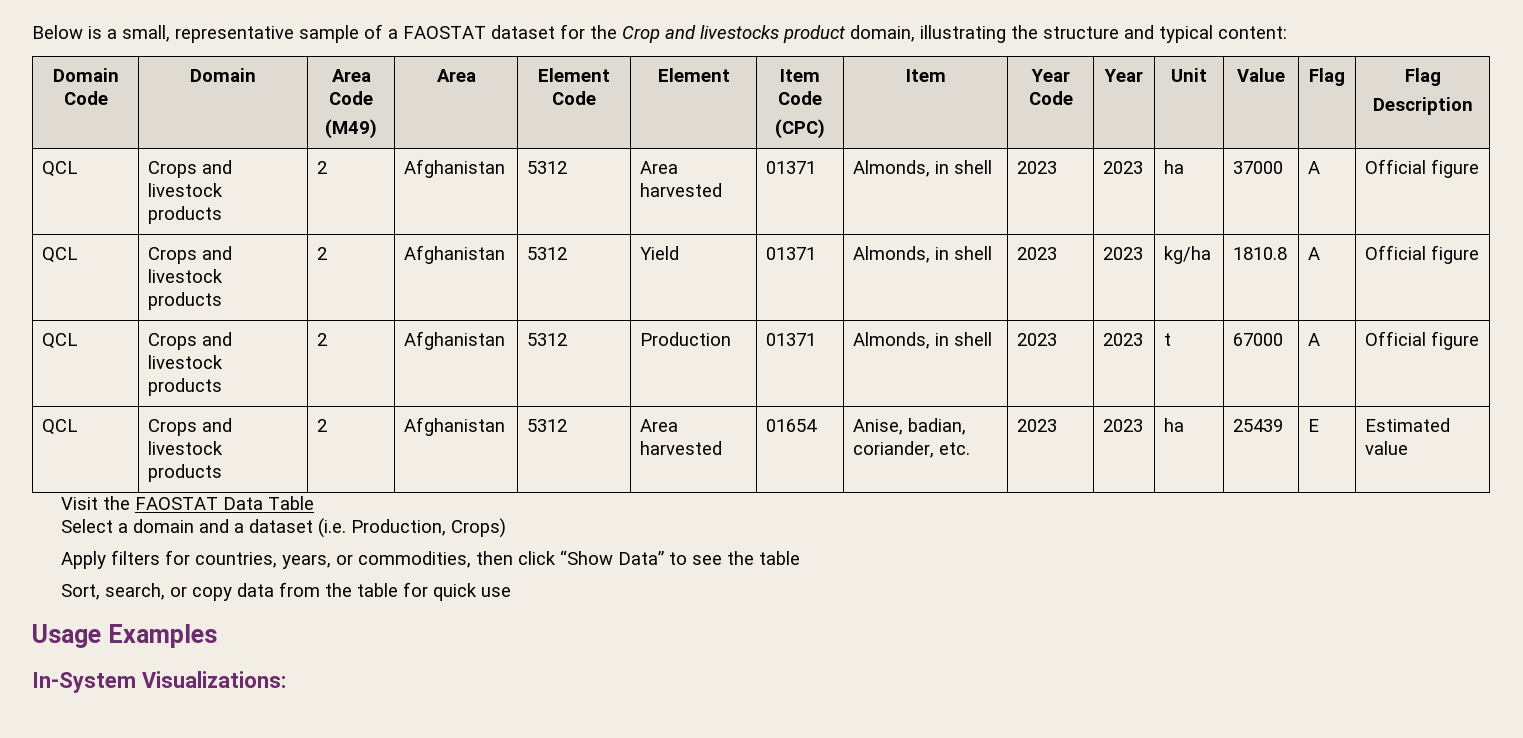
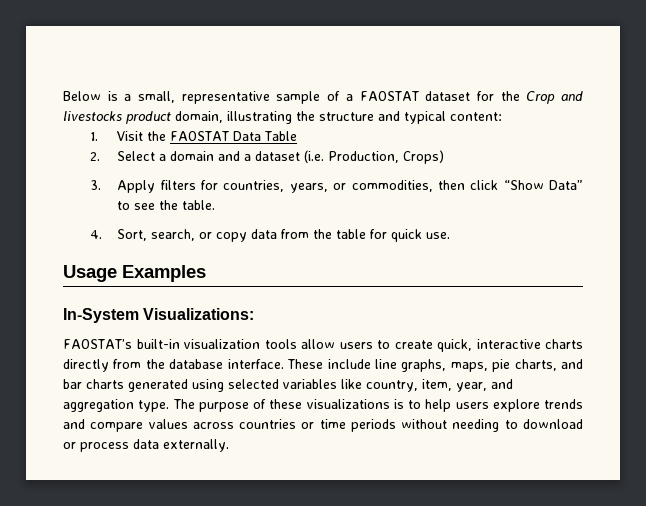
- Domain Code | Domain | Area Code
- (M49) | Area | Element Code | Element | Item Code
- (CPC) | Item | Year Code | Year | Unit | Value | Flag | Flag
- Description
- QCL | Crops and livestock products | 2 | Afghanistan | 5312 | Area harvested | 01371 | Almonds, in shell | 2023 | 2023 | ha | 37000 | A | Official figure
- QCL | Crops and livestock products | 2 | Afghanistan | 5312 | Yield | 01371 | Almonds, in shell | 2023 | 2023 | kg/ha | 1810.8 | A | Official figure
- QCL | Crops and livestock products | 2 | Afghanistan | 5312 | Production | 01371 | Almonds, in shell | 2023 | 2023 | t | 67000 | A | Official figure
- QCL | Crops and livestock products | 2 | Afghanistan | 5312 | Area harvested | 01654 | Anise, badian, coriander, etc. | 2023 | 2023 | ha | 25439 | E | Estimated value
- Visit the FAOSTAT Data Table
+ 1. Visit the FAOSTAT Data Table
- Select a domain and a dataset (i.e. Production, Crops)
+ 2. Select a domain and a dataset (i.e. Production, Crops)
- Apply filters for countries, years, or commodities, then click “Show Data” to see the table
- Sort, search, or copy data from the table for quick use
+ 3. Apply filters for countries, years, or commodities, then click “Show Data” to see the table.
+ 4. Sort, search, or copy data from the table for quick use.
+ FAOSTAT’s built-in visualization tools allow users to create quick, interactive charts directly from the database interface. These include line graphs, maps, pie charts, and bar charts generated using selected variables like country, item, year, and aggregation type. The purpose of these visualizations is to help users explore trends and compare values across countries or time periods without needing to download or process data externally.

